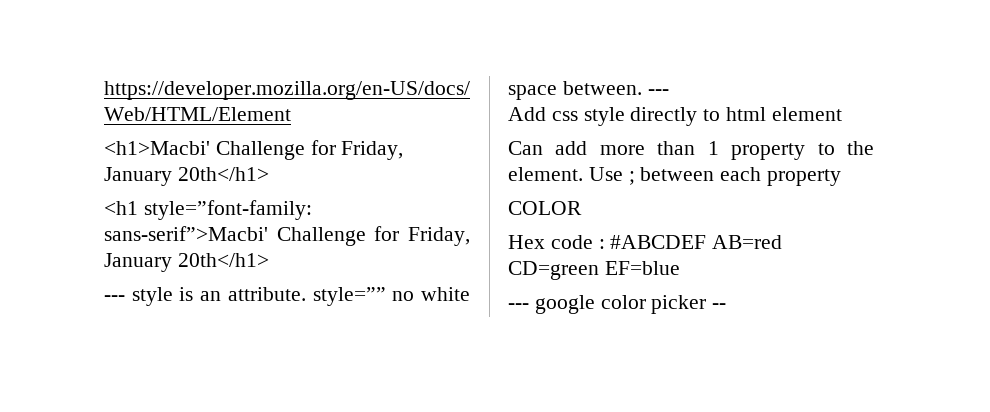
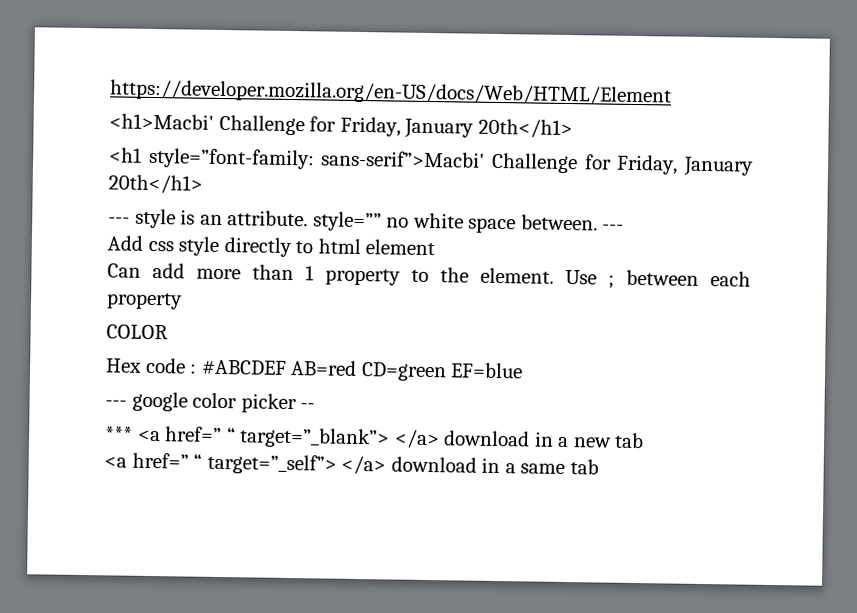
+ *** <a href=” “ target=”_blank”> </a> download in a new tab
+ <a href=” “ target=”_self”> </a> download in a same tab

